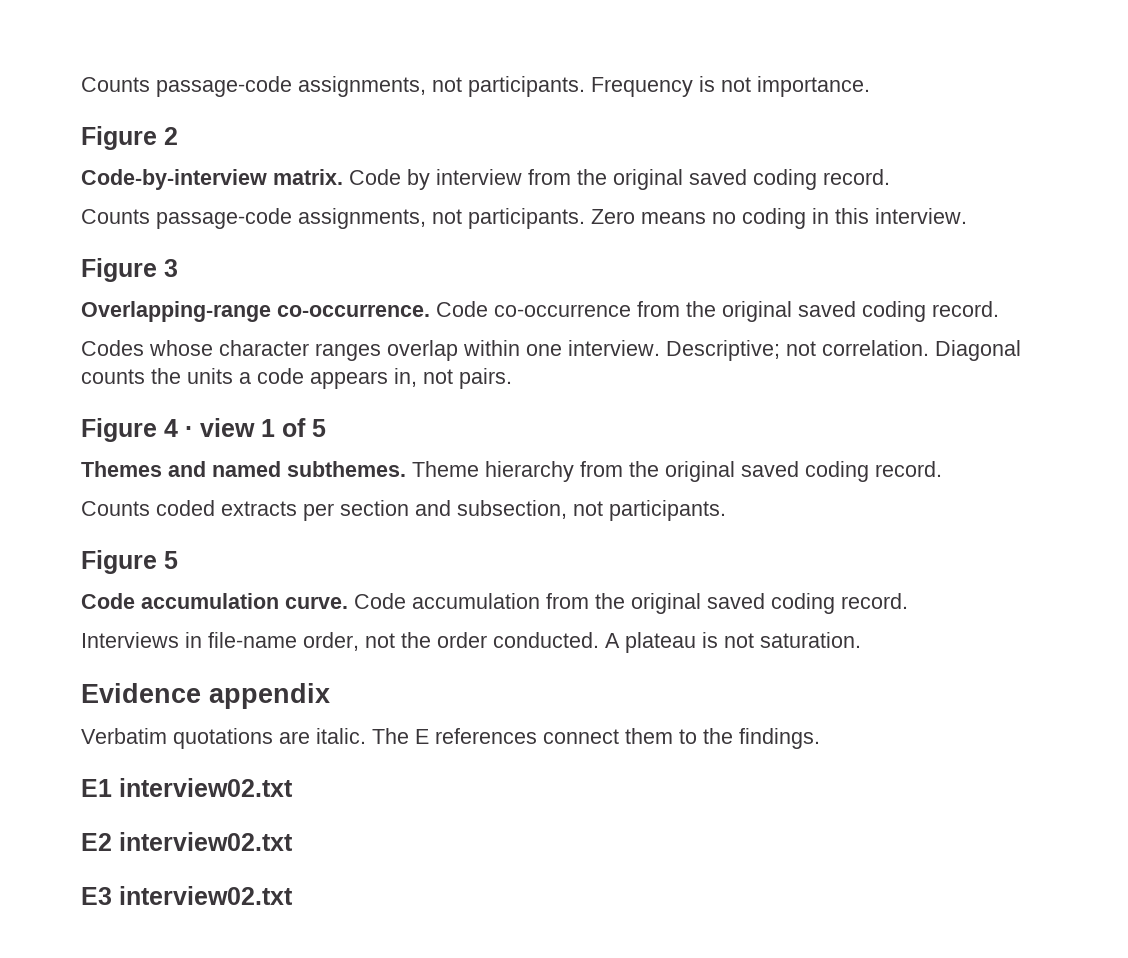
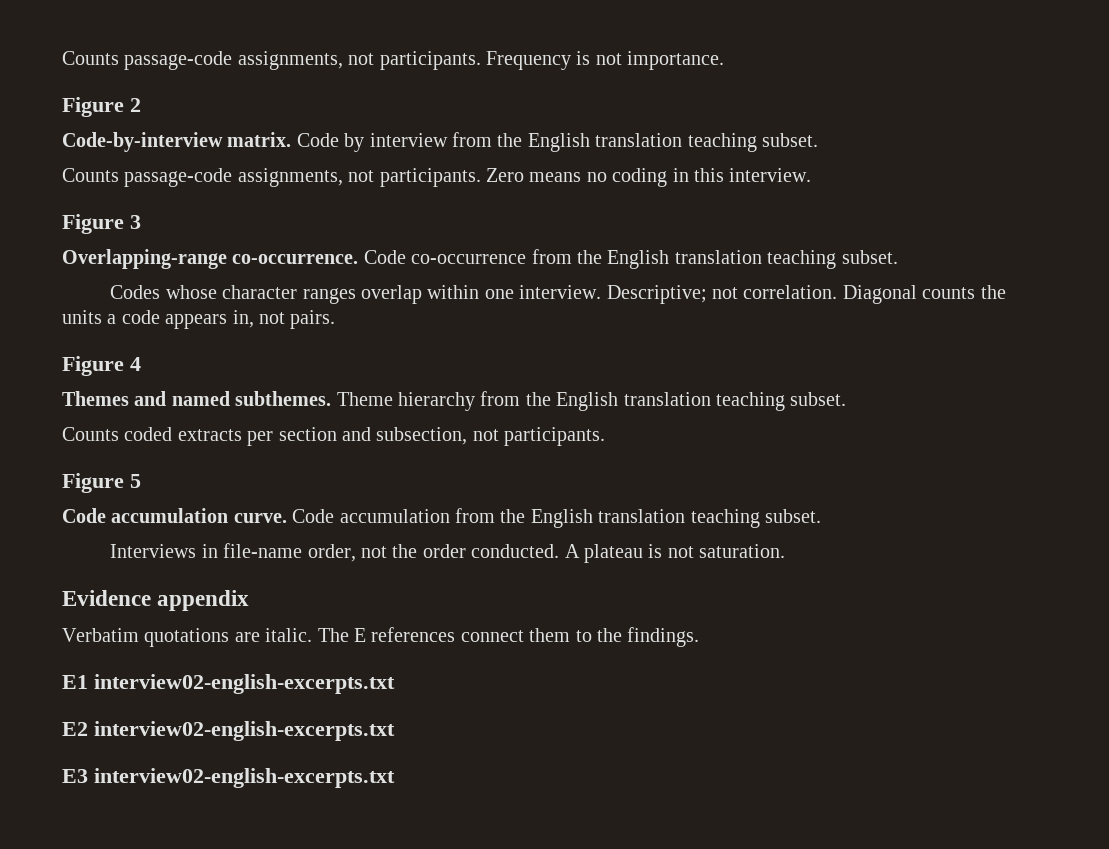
- Code by interview from the original saved coding record.
+ Code by interview from the English translation teaching subset.
- Code co-occurrence from the original saved coding record.
+ Code co-occurrence from the English translation teaching subset.
- Figure 4 · view 1 of 5
+ Figure 4
- Theme hierarchy from the original saved coding record.
+ Theme hierarchy from the English translation teaching subset.
- Code accumulation from the original saved coding record.
+ Code accumulation from the English translation teaching subset.
- E1 interview02.txt
+ E1 interview02-english-excerpts.txt
- E2 interview02.txt
+ E2 interview02-english-excerpts.txt
- E3 interview02.txt
+ E3 interview02-english-excerpts.txt

